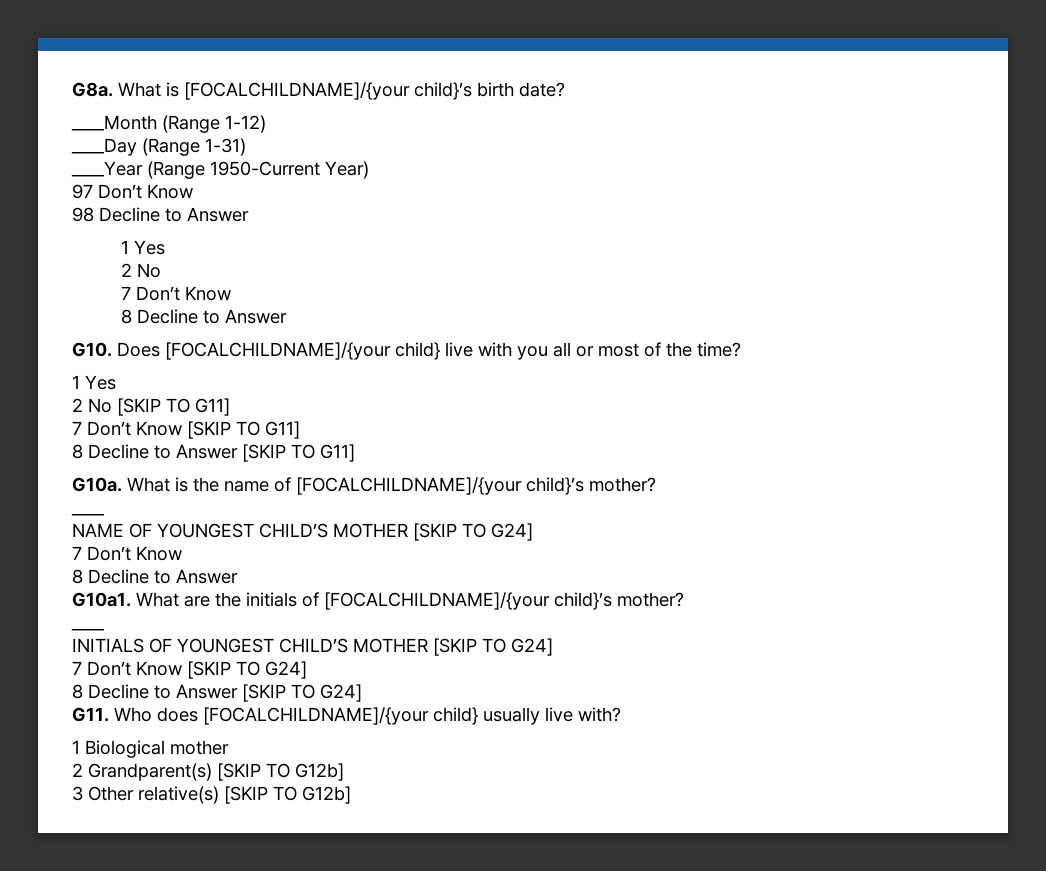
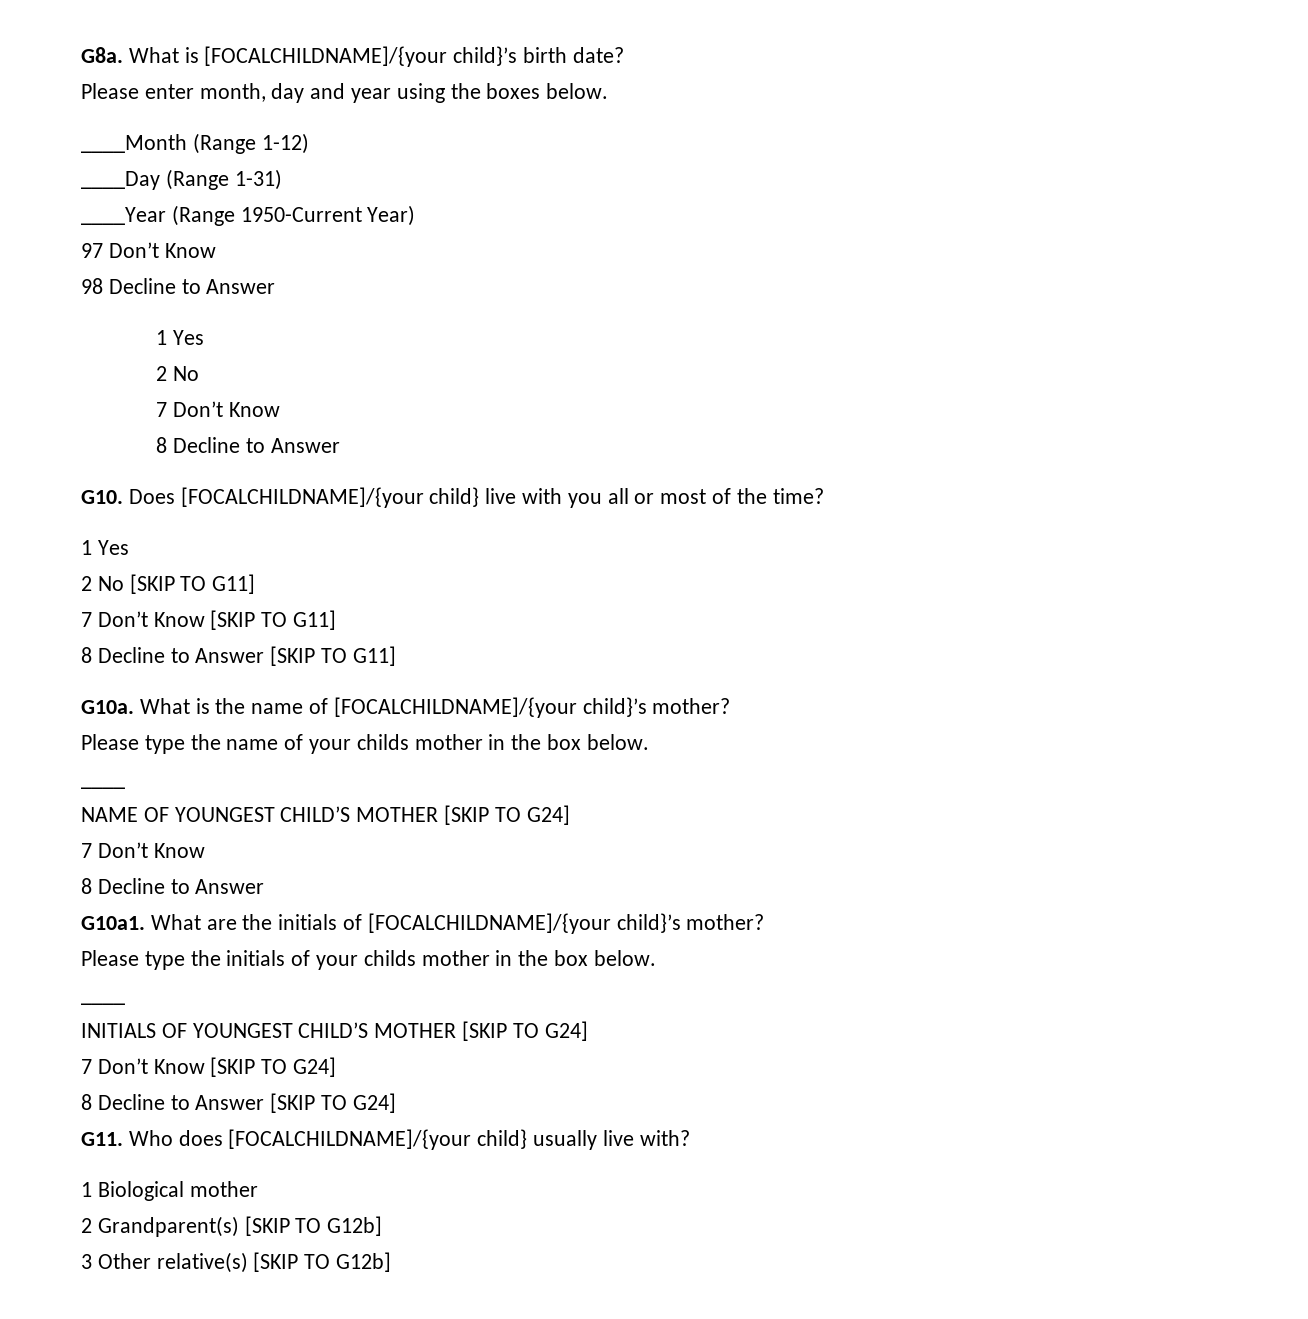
+ Please enter month, day and year using the boxes below.
+ Please type the name of your childs mother in the box below.
+ Please type the initials of your childs mother in the box below.

